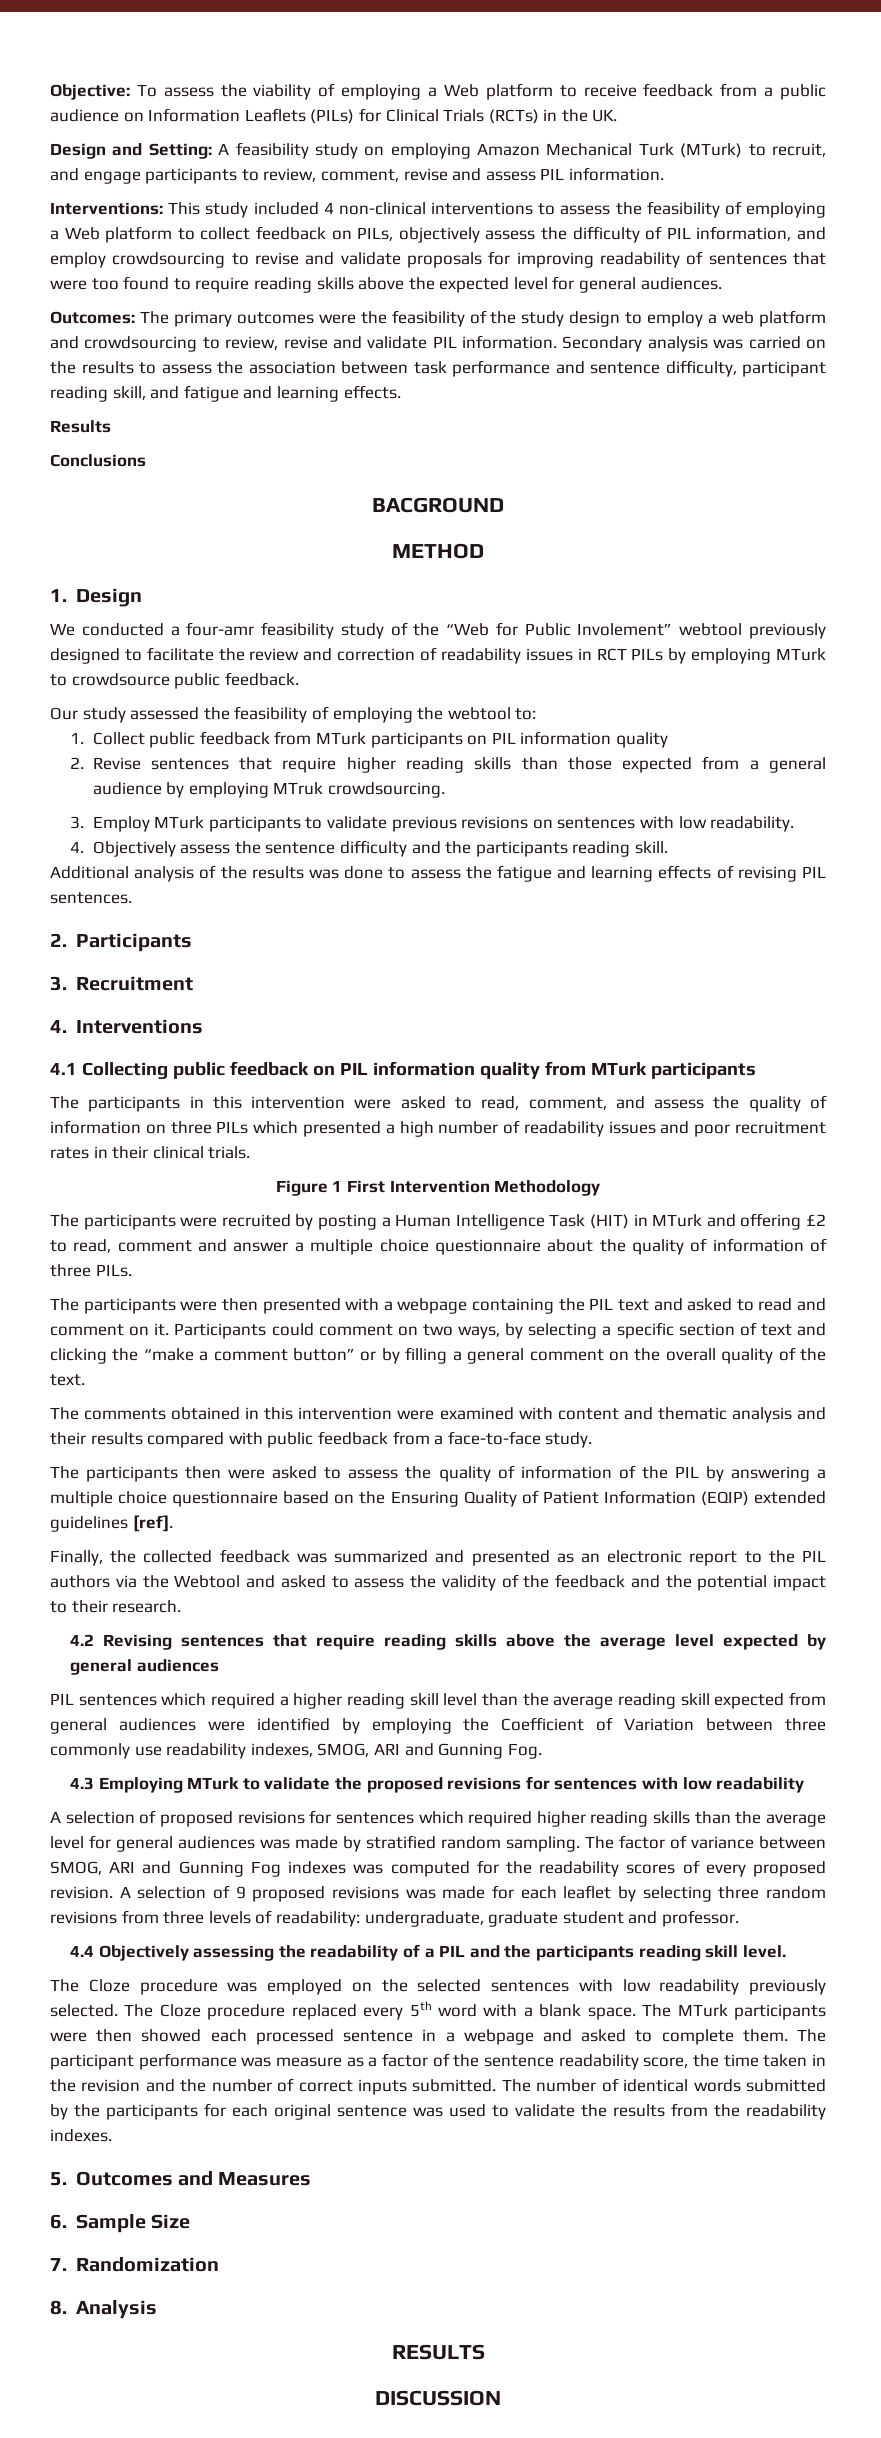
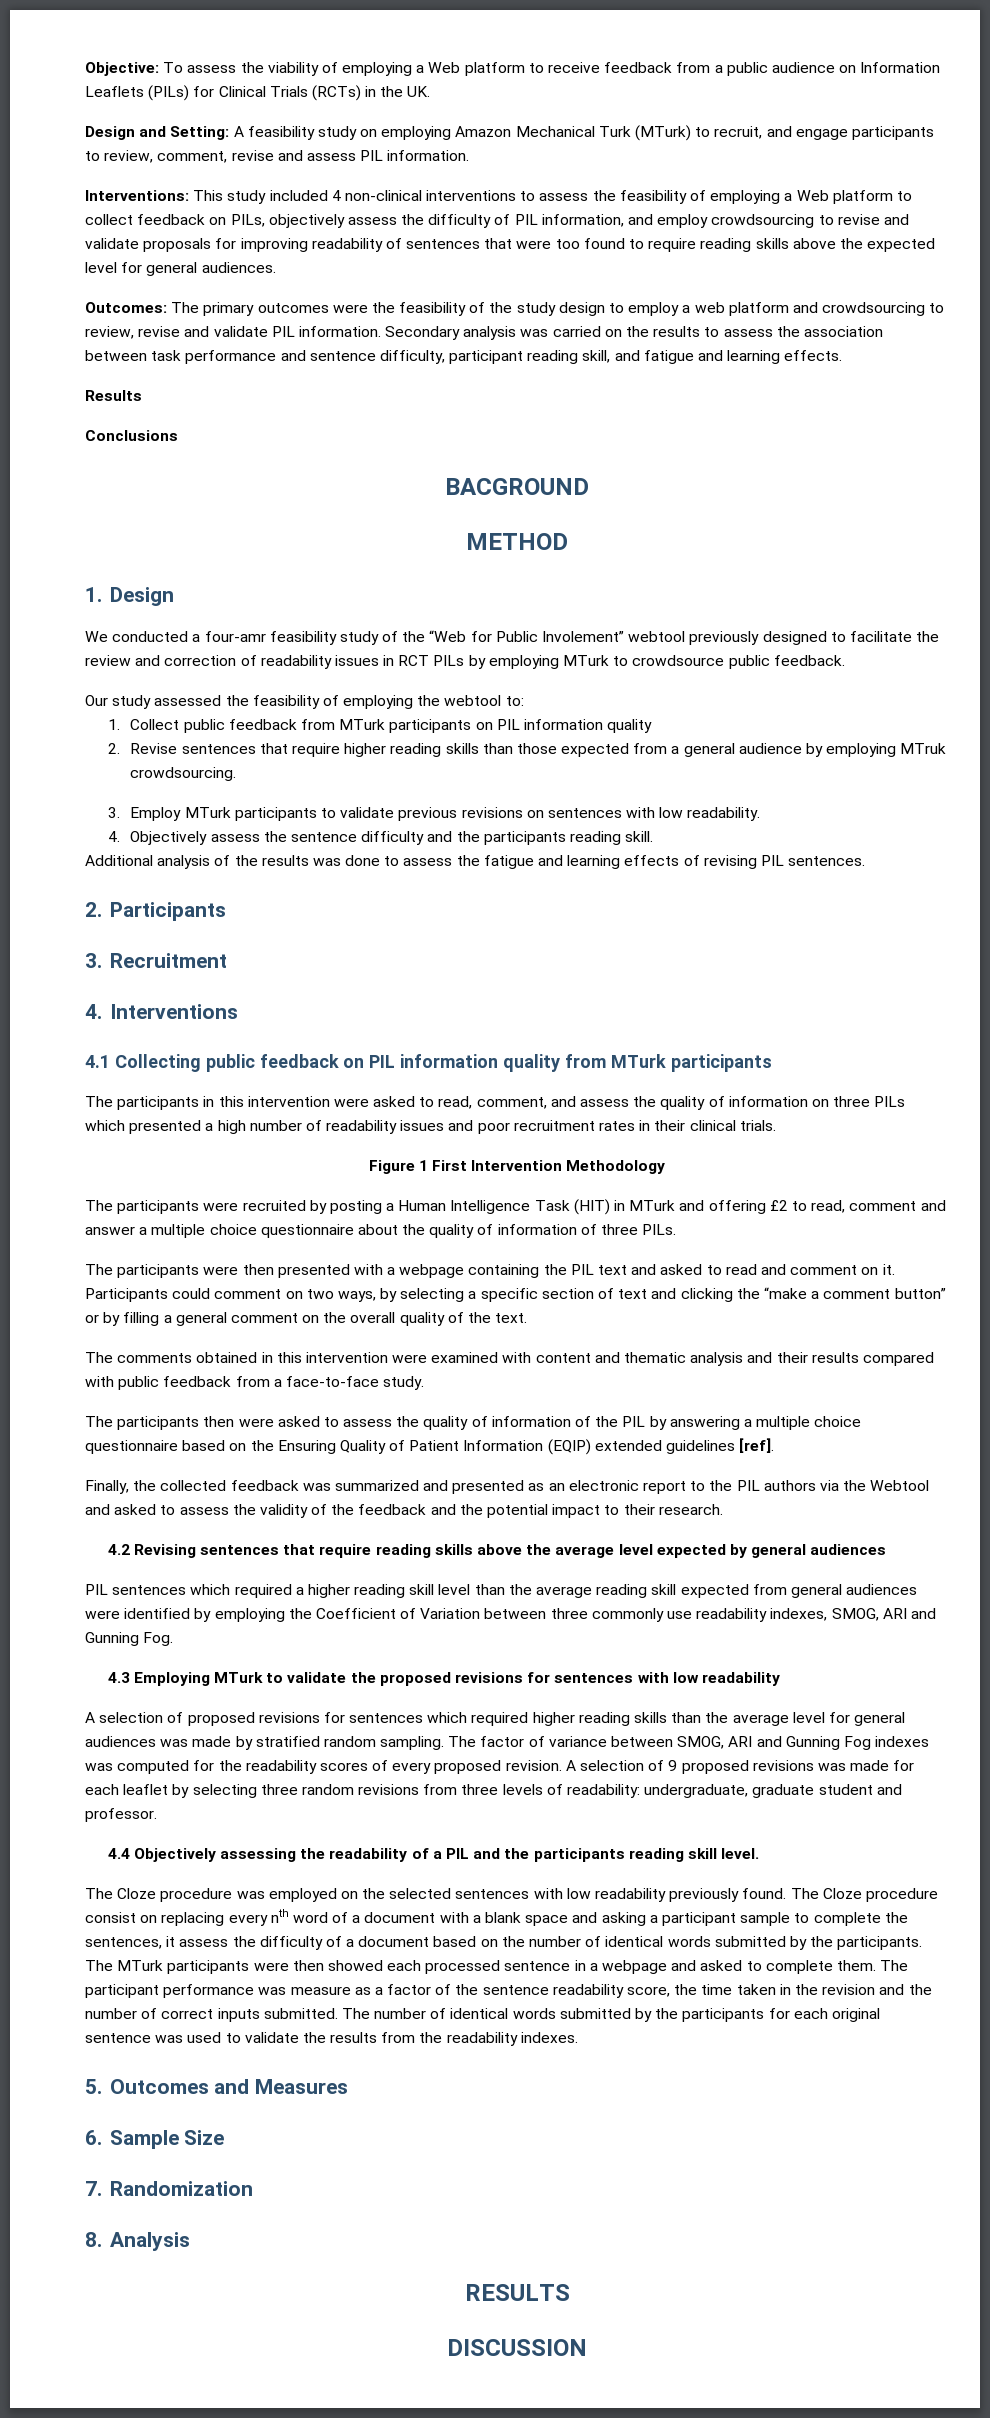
- The Cloze procedure was employed on the selected sentences with low readability previously selected. The Cloze procedure replaced every 5th word with a blank space.
+ The Cloze procedure was employed on the selected sentences with low readability previously found. The Cloze procedure consist on replacing every nth word of a document with a blank space and asking a participant sample to complete the sentences, it assess the difficulty of a document based on the number of identical words submitted by the participants.

